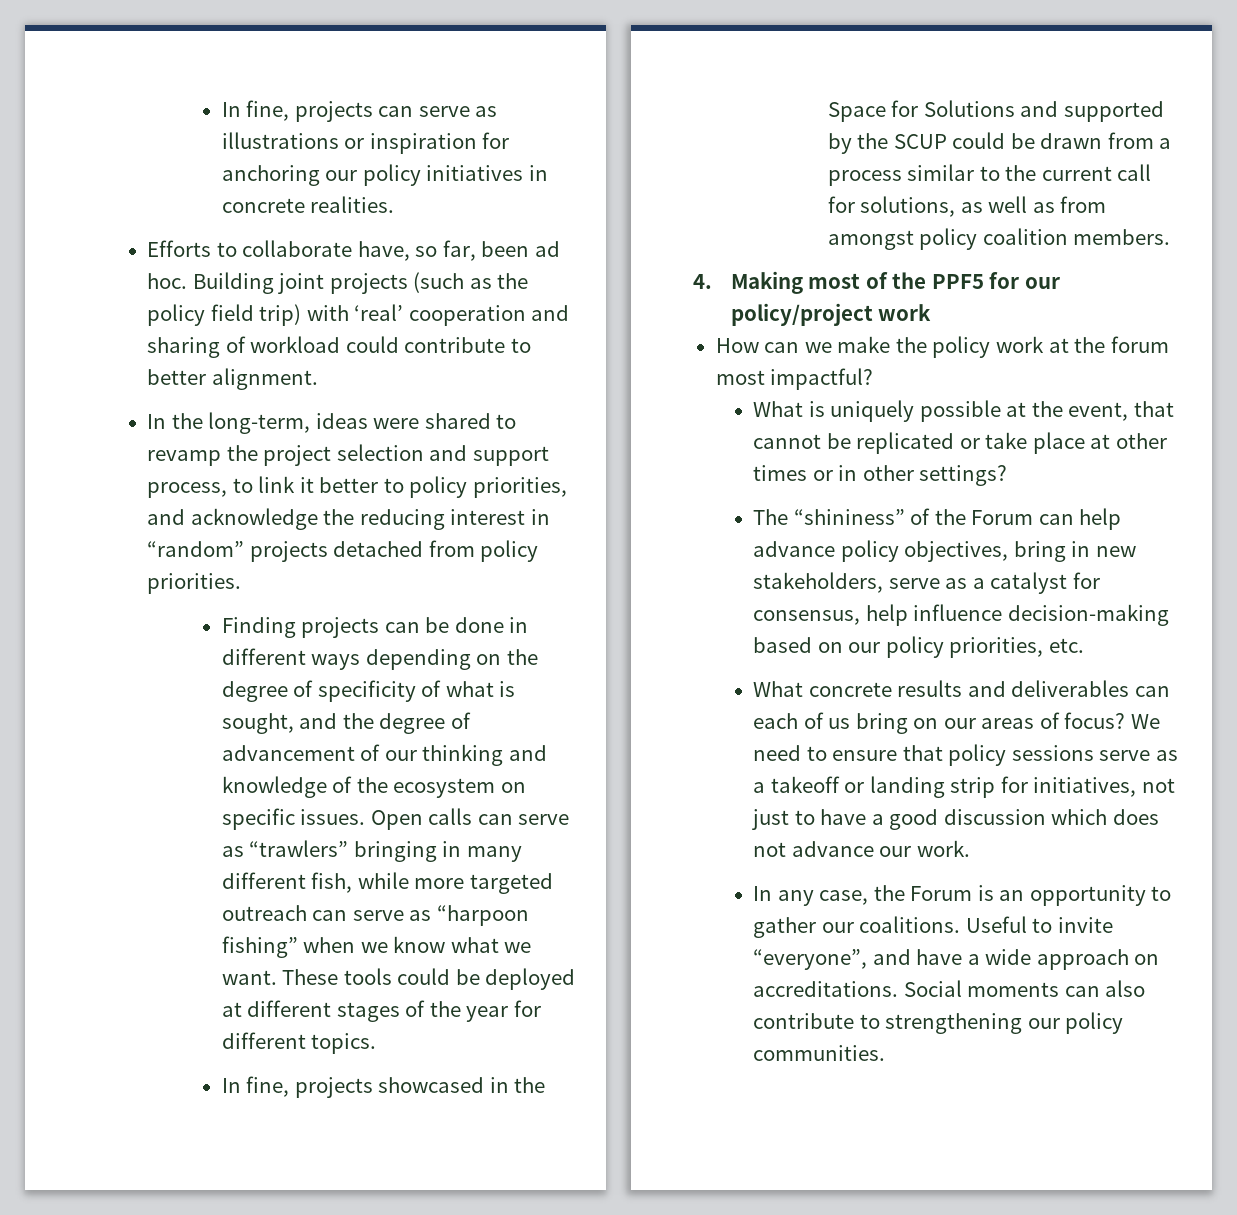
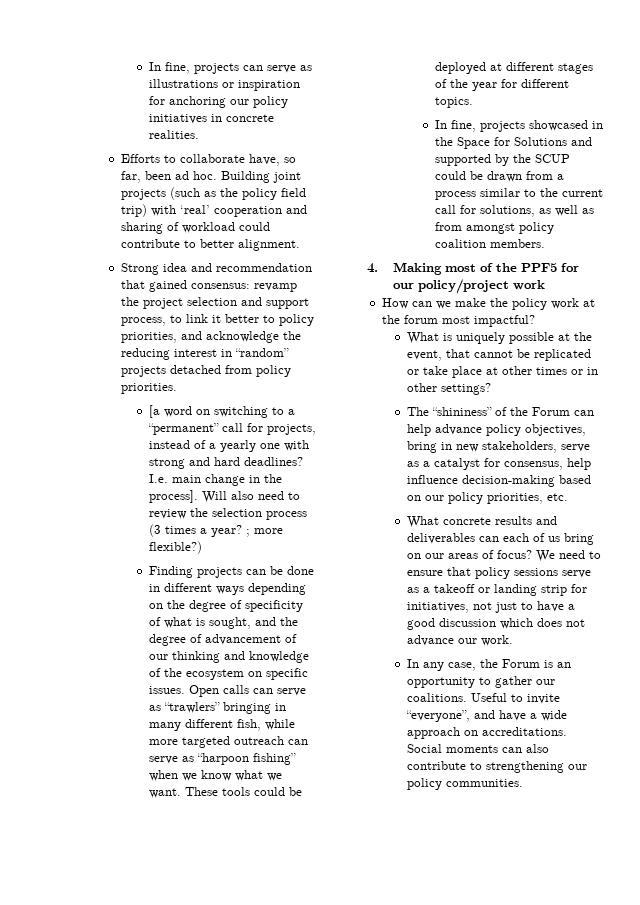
- In the long-term, ideas were shared to revamp the project selection and support process, to link it better to policy priorities, and acknowledge the reducing interest in “random” projects detached from policy priorities.
+ Strong idea and recommendation that gained consensus: revamp the project selection and support process, to link it better to policy priorities, and acknowledge the reducing interest in “random” projects detached from policy priorities.
+ [a word on switching to a “permanent” call for projects, instead of a yearly one with strong and hard deadlines? I.e. main change in the process]. Will also need to review the selection process (3 times a year? ; more flexible?)

